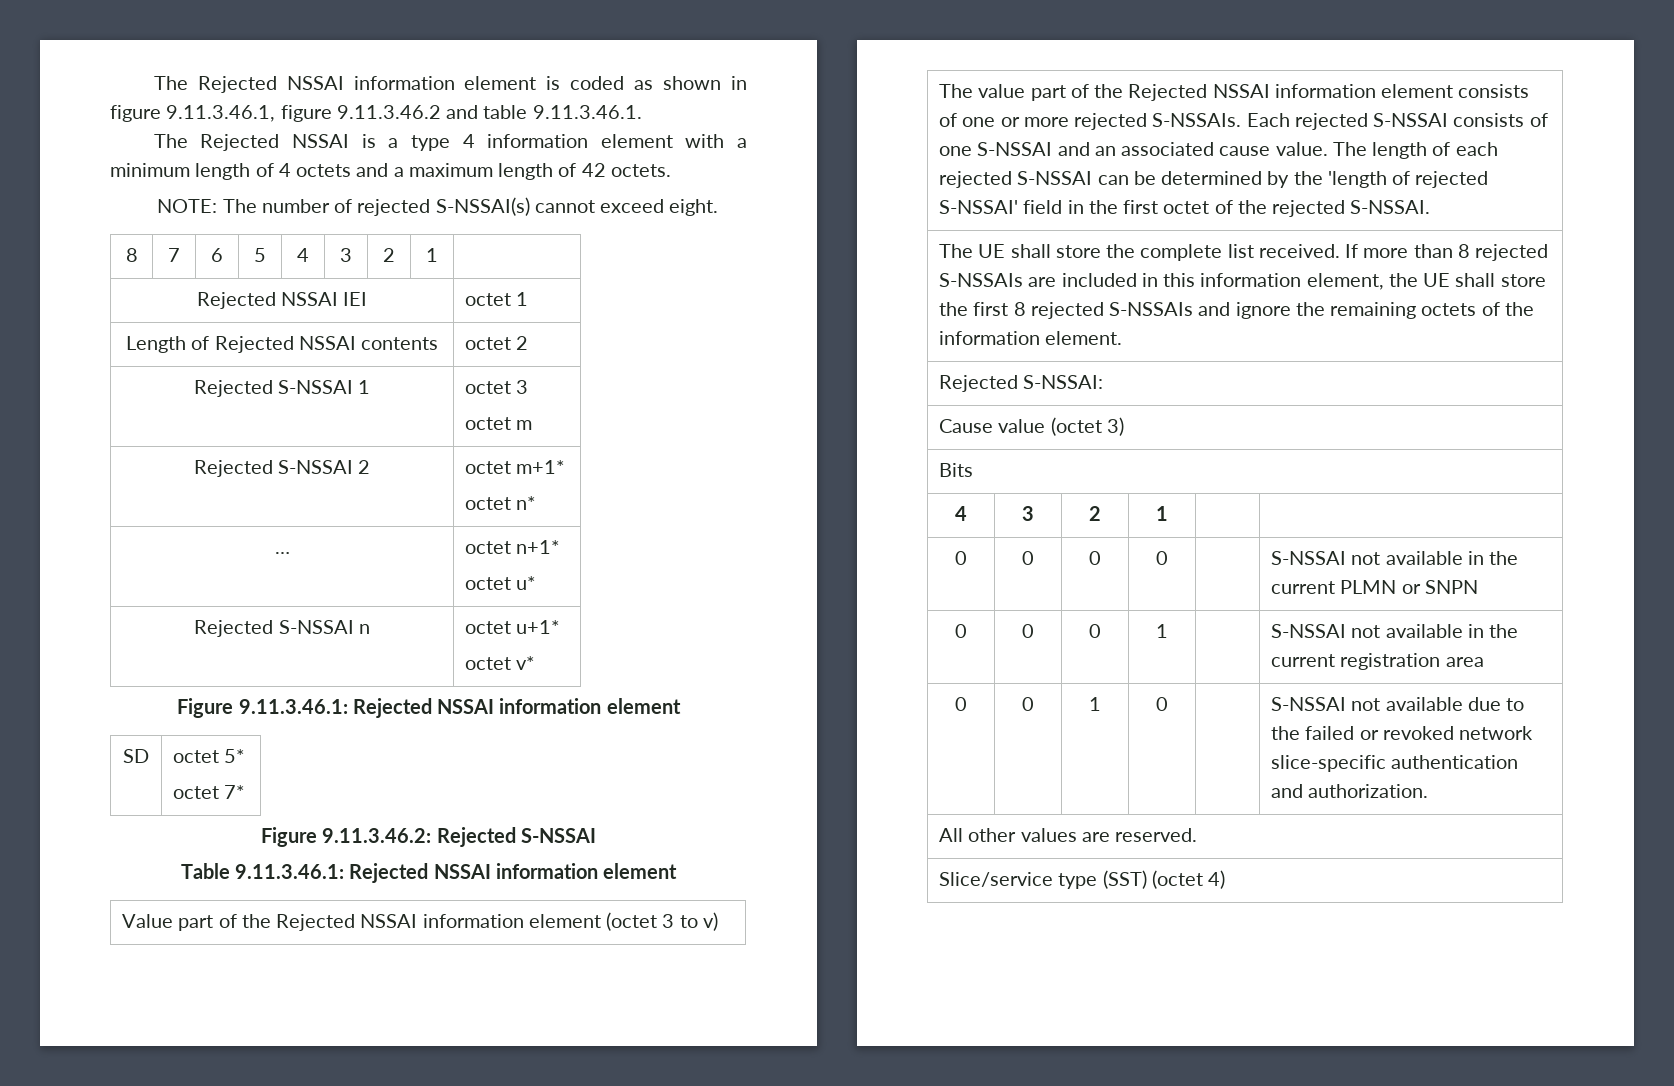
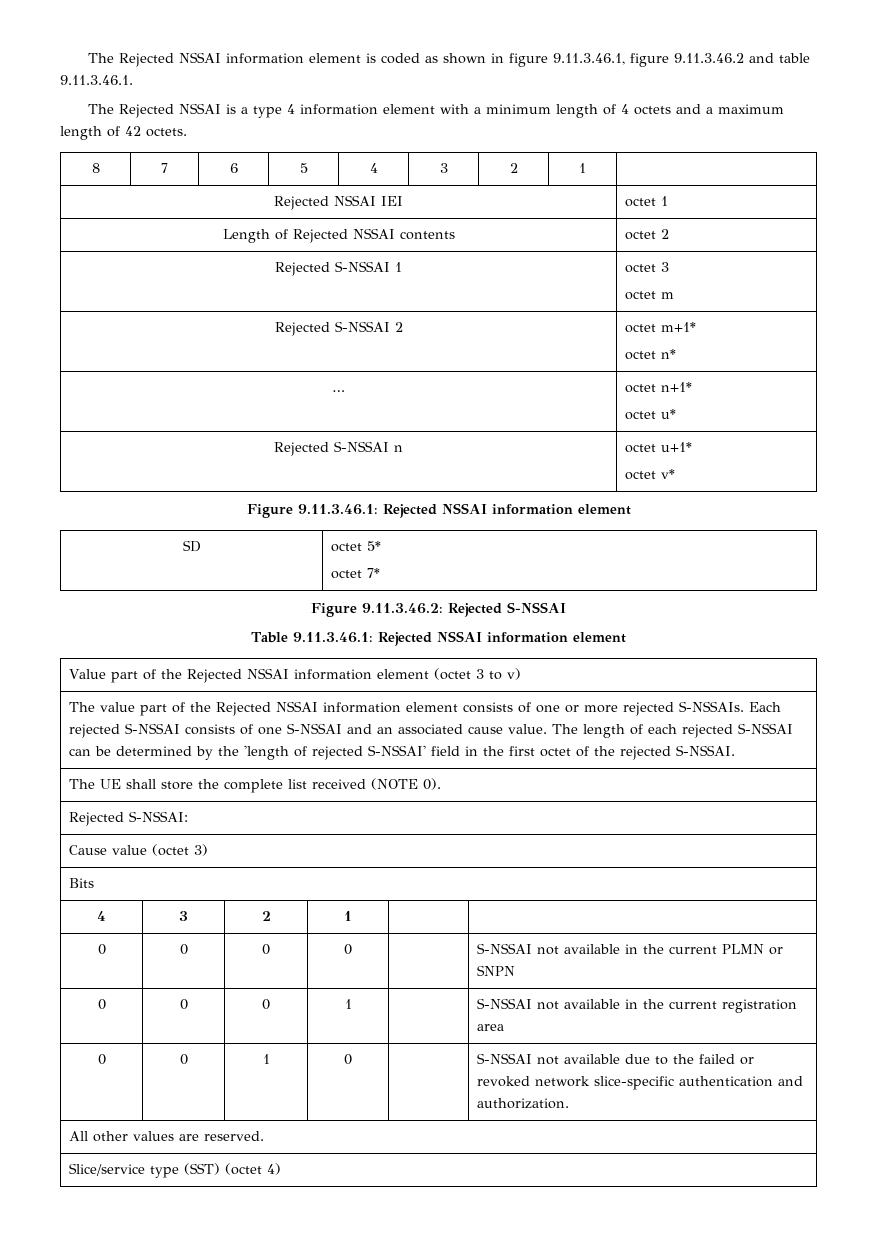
- NOTE: The number of rejected S-NSSAI(s) cannot exceed eight.
- The UE shall store the complete list received. If more than 8 rejected S-NSSAIs are included in this information element, the UE shall store the first 8 rejected S-NSSAIs and ignore the remaining octets of the information element.
+ The UE shall store the complete list received (NOTE 0).

